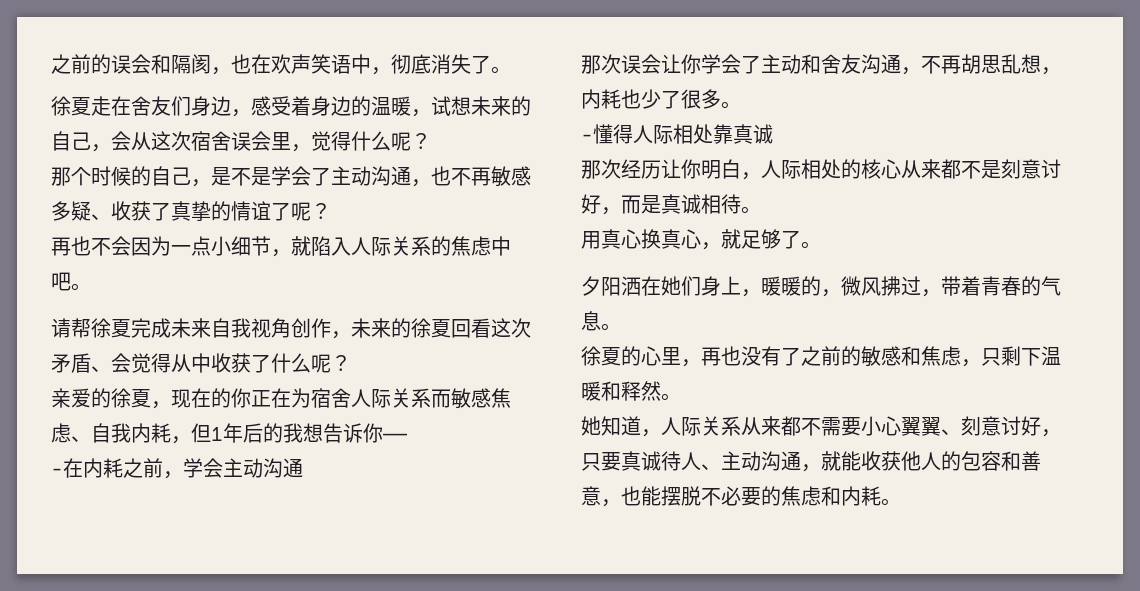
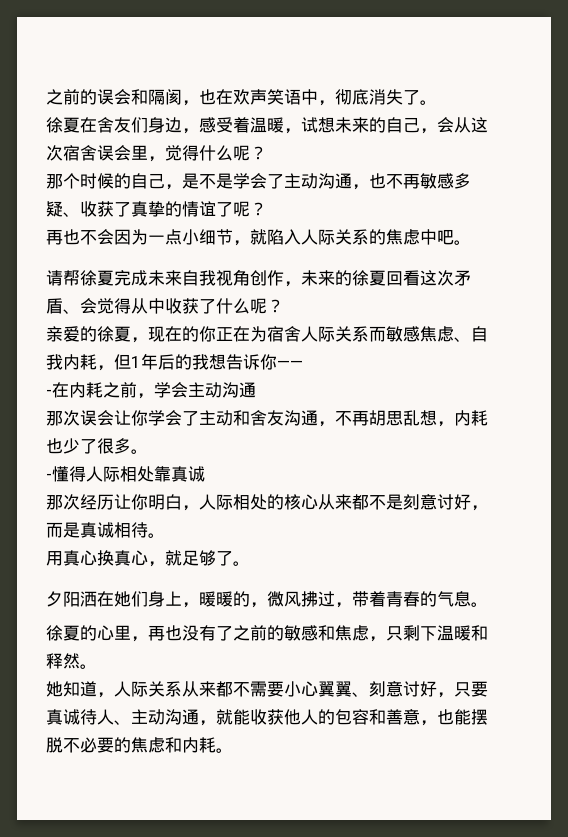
- 徐夏走在舍友们身边，感受着身边的温暖，试想未来的自己，会从这次宿舍误会里，觉得什么呢？
+ 徐夏在舍友们身边，感受着温暖，试想未来的自己，会从这次宿舍误会里，觉得什么呢？

